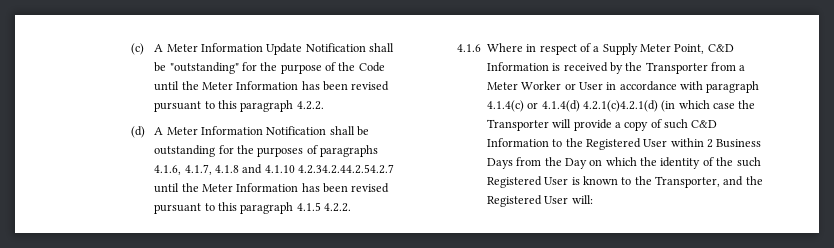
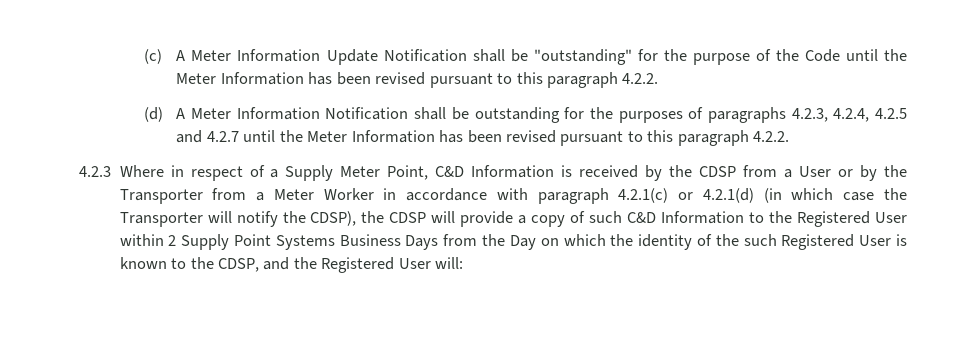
- (d) A Meter Information Notification shall be outstanding for the purposes of paragraphs 4.1.6, 4.1.7, 4.1.8 and 4.1.10 4.2.34.2.44.2.54.2.7 until the Meter Information has been revised pursuant to this paragraph 4.1.5 4.2.2.
- 4.1.6 Where in respect of a Supply Meter Point, C&D Information is received by the Transporter from a Meter Worker or User in accordance with paragraph 4.1.4(c) or 4.1.4(d) 4.2.1(c)4.2.1(d) (in which case the Transporter will provide a copy of such C&D Information to the Registered User within 2 Business Days from the Day on which the identity of the such Registered User is known to the Transporter, and the Registered User will:
+ (d) A Meter Information Notification shall be outstanding for the purposes of paragraphs 4.2.3, 4.2.4, 4.2.5 and 4.2.7 until the Meter Information has been revised pursuant to this paragraph 4.2.2.
+ 4.2.3 Where in respect of a Supply Meter Point, C&D Information is received by the CDSP from a User or by the Transporter from a Meter Worker in accordance with paragraph 4.2.1(c) or 4.2.1(d) (in which case the Transporter will notify the CDSP), the CDSP will provide a copy of such C&D Information to the Registered User within 2 Supply Point Systems Business Days from the Day on which the identity of the such Registered User is known to the CDSP, and the Registered User will:

